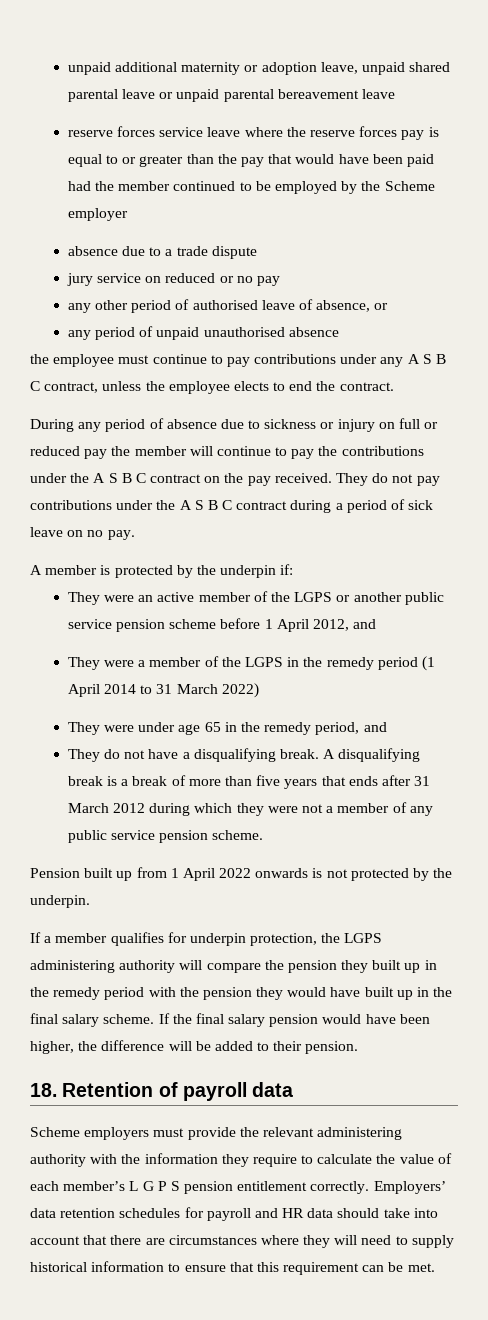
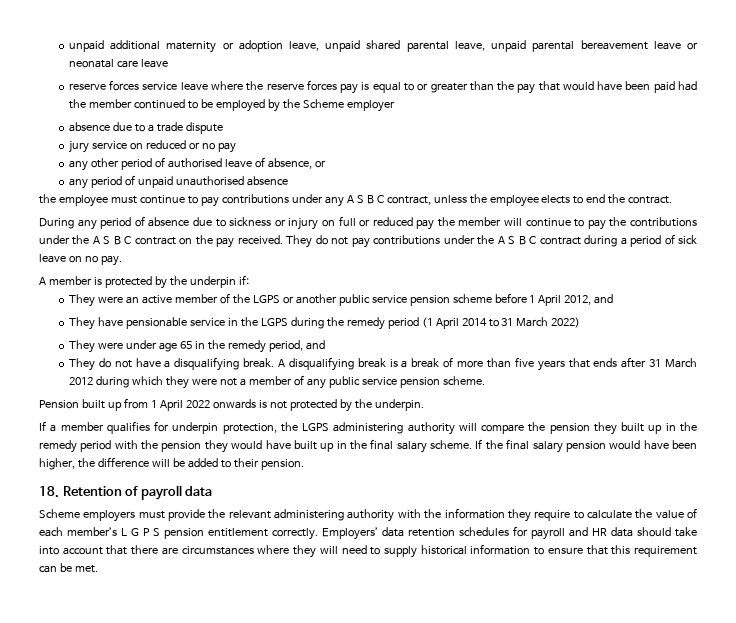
- unpaid additional maternity or adoption leave, unpaid shared parental leave or unpaid parental bereavement leave
+ unpaid additional maternity or adoption leave, unpaid shared parental leave, unpaid parental bereavement leave or neonatal care leave
- They were a member of the LGPS in the remedy period (1 April 2014 to 31 March 2022)
+ They have pensionable service in the LGPS during the remedy period (1 April 2014 to 31 March 2022)

